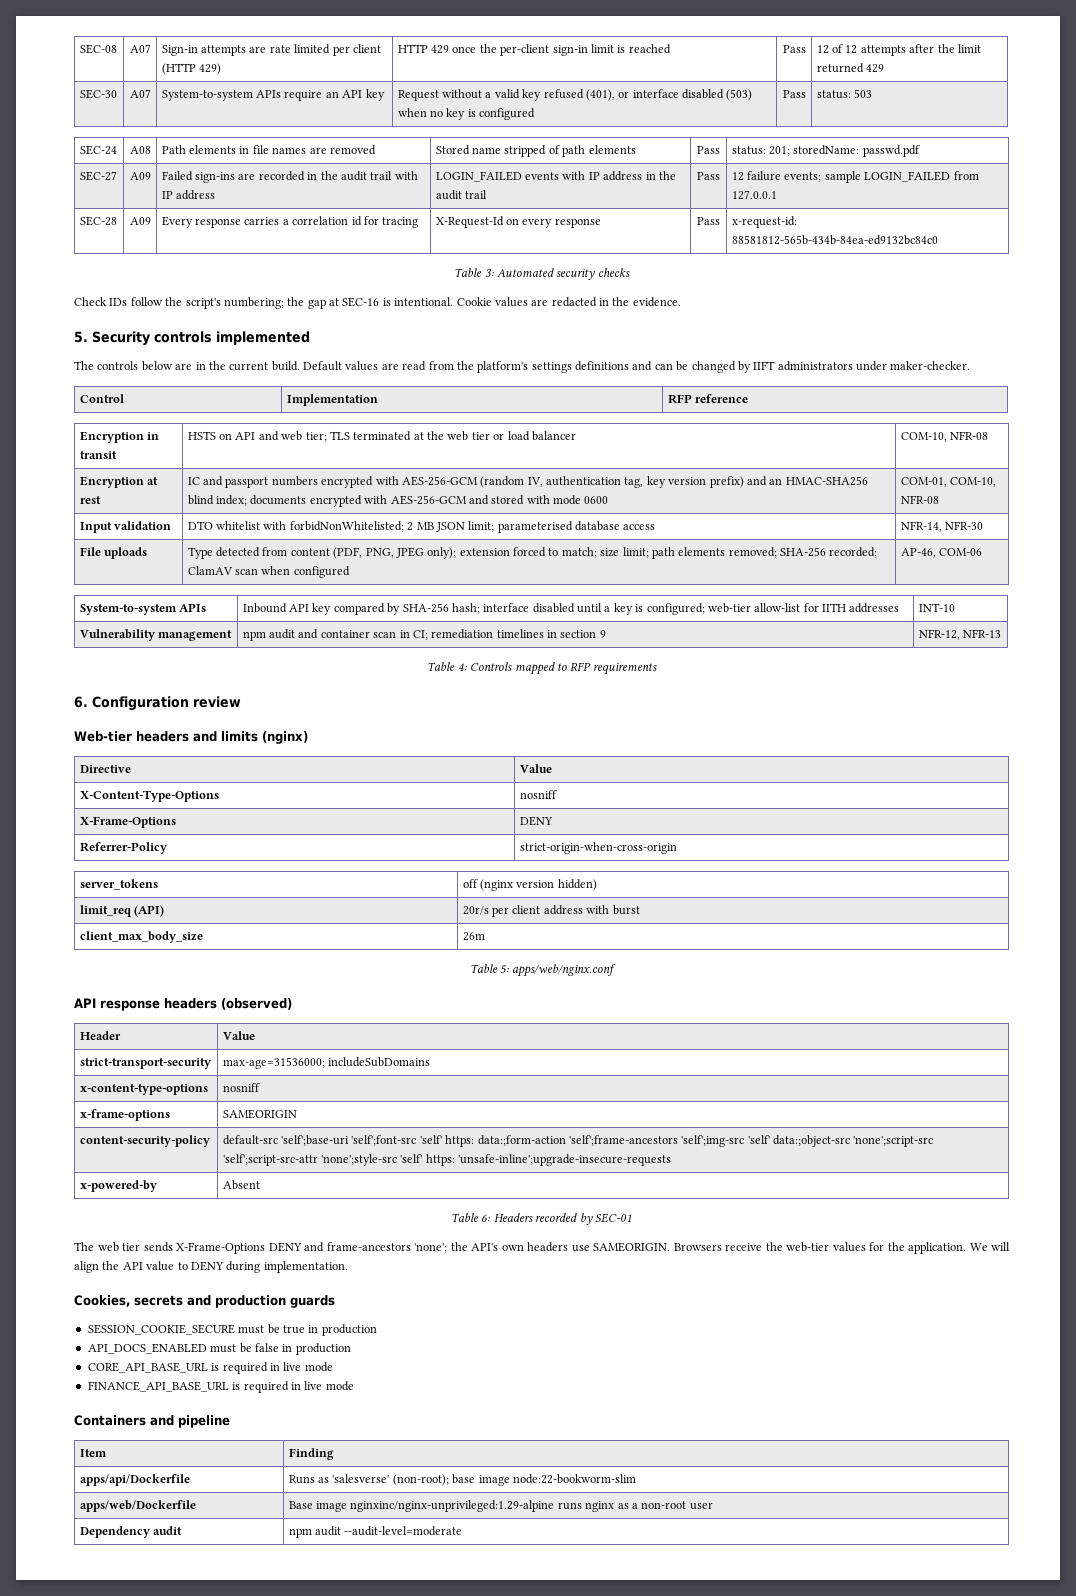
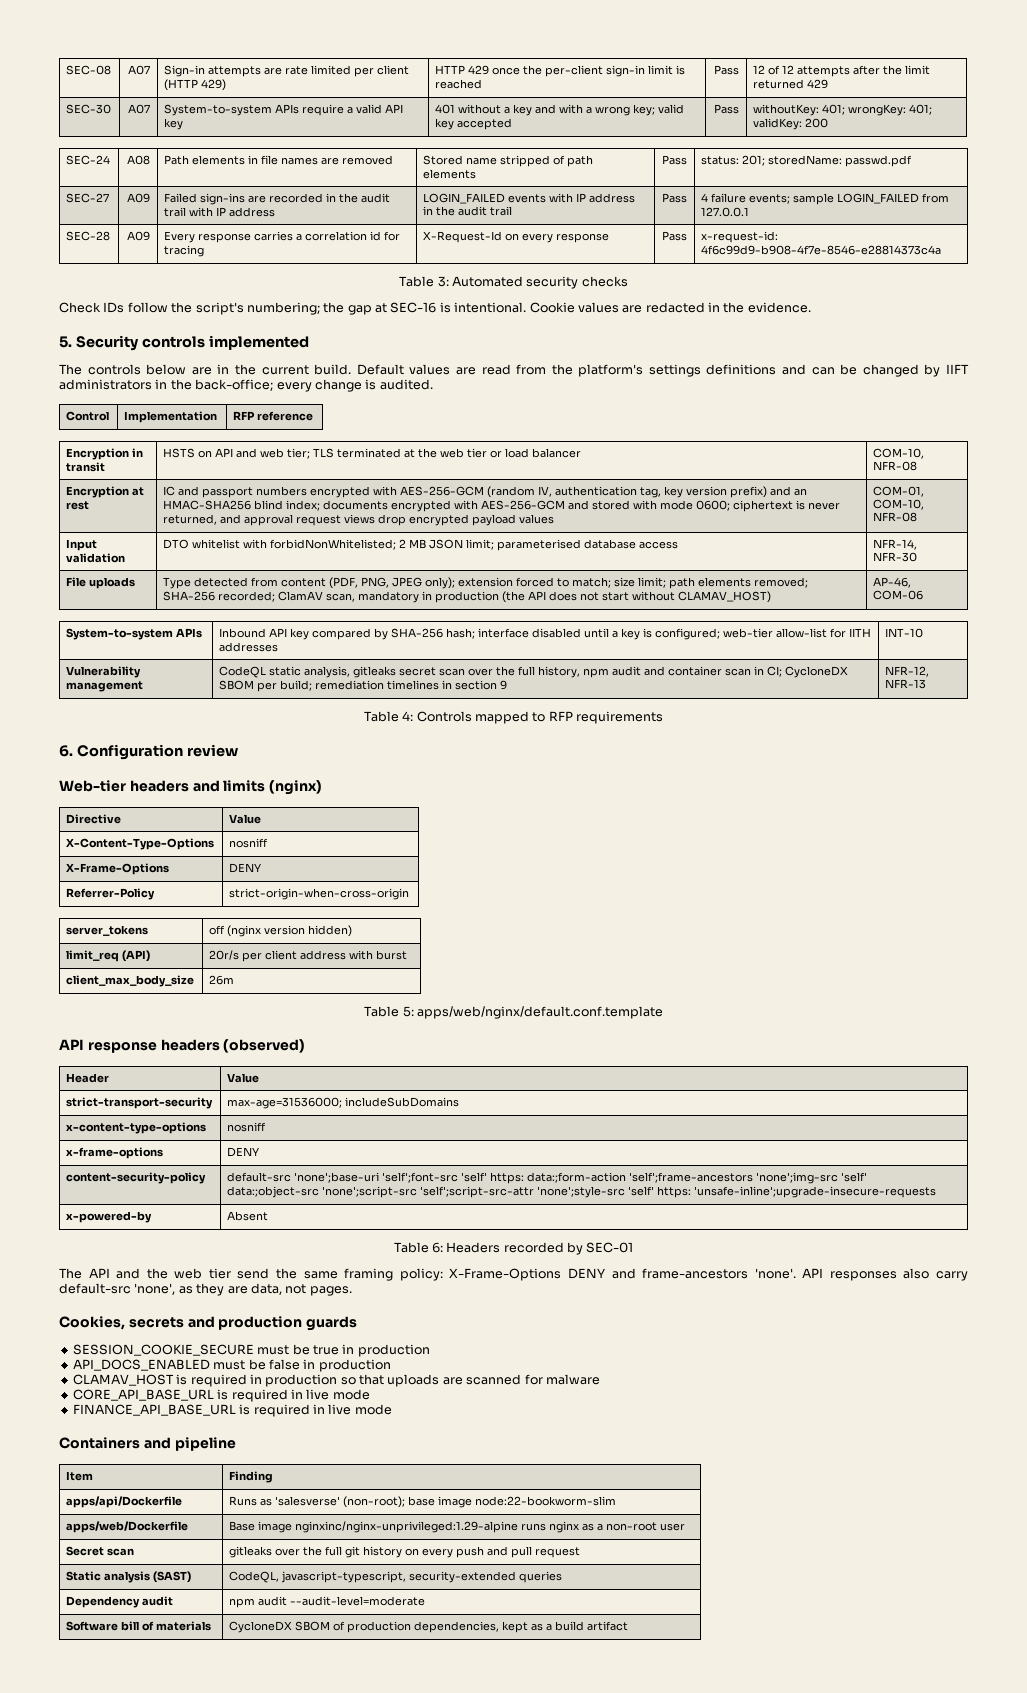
- SEC-30 | A07 | System-to-system APIs require an API key | Request without a valid key refused (401), or interface disabled (503) when no key is configured | Pass | status: 503
+ SEC-30 | A07 | System-to-system APIs require a valid API key | 401 without a key and with a wrong key; valid key accepted | Pass | withoutKey: 401; wrongKey: 401; validKey: 200
- SEC-27 | A09 | Failed sign-ins are recorded in the audit trail with IP address | LOGIN_FAILED events with IP address in the audit trail | Pass | 12 failure events; sample LOGIN_FAILED from 127.0.0.1
+ SEC-27 | A09 | Failed sign-ins are recorded in the audit trail with IP address | LOGIN_FAILED events with IP address in the audit trail | Pass | 4 failure events; sample LOGIN_FAILED from 127.0.0.1
- SEC-28 | A09 | Every response carries a correlation id for tracing | X-Request-Id on every response | Pass | x-request-id: 88581812-565b-434b-84ea-ed9132bc84c0
+ SEC-28 | A09 | Every response carries a correlation id for tracing | X-Request-Id on every response | Pass | x-request-id: 4f6c99d9-b908-4f7e-8546-e28814373c4a
- Default values are read from the platform's settings definitions and can be changed by IIFT administrators under maker-checker.
+ Default values are read from the platform's settings definitions and can be changed by IIFT administrators in the back-office; every change is audited.
- IC and passport numbers encrypted with AES-256-GCM (random IV, authentication tag, key version prefix) and an HMAC-SHA256 blind index; documents encrypted with AES-256-GCM and stored with mode 0600
+ IC and passport numbers encrypted with AES-256-GCM (random IV, authentication tag, key version prefix) and an HMAC-SHA256 blind index; documents encrypted with AES-256-GCM and stored with mode 0600; ciphertext is never returned, and approval request views drop encrypted payload values
- File uploads | Type detected from content (PDF, PNG, JPEG only); extension forced to match; size limit; path elements removed; SHA-256 recorded; ClamAV scan when configured | AP-46, COM-06
+ File uploads | Type detected from content (PDF, PNG, JPEG only); extension forced to match; size limit; path elements removed; SHA-256 recorded; ClamAV scan, mandatory in production (the API does not start without CLAMAV_HOST) | AP-46, COM-06
- Vulnerability management | npm audit and container scan in CI; remediation timelines in section 9 | NFR-12, NFR-13
+ Vulnerability management | CodeQL static analysis, gitleaks secret scan over the full history, npm audit and container scan in CI; CycloneDX SBOM per build; remediation timelines in section 9 | NFR-12, NFR-13
- Table 5: apps/web/nginx.conf
+ Table 5: apps/web/nginx/default.conf.template
- x-frame-options | SAMEORIGIN
+ x-frame-options | DENY
- content-security-policy | default-src 'self';base-uri 'self';font-src 'self' https: data:;form-action 'self';frame-ancestors 'self';img-src 'self' data:;object-src 'none';script-src 'self';script-src-attr 'none';style-src 'self' https: 'unsafe-inline';upgrade-insecure-requests
+ content-security-policy | default-src 'none';base-uri 'self';font-src 'self' https: data:;form-action 'self';frame-ancestors 'none';img-src 'self' data:;object-src 'none';script-src 'self';script-src-attr 'none';style-src 'self' https: 'unsafe-inline';upgrade-insecure-requests
- The web tier sends X-Frame-Options DENY and frame-ancestors 'none'; the API's own headers use SAMEORIGIN. Browsers receive the web-tier values for the application. We will align the API value to DENY during implementation.
+ The API and the web tier send the same framing policy: X-Frame-Options DENY and frame-ancestors 'none'. API responses also carry default-src 'none', as they are data, not pages.
+ CLAMAV_HOST is required in production so that uploads are scanned for malware
+ Secret scan | gitleaks over the full git history on every push and pull request
+ Static analysis (SAST) | CodeQL, javascript-typescript, security-extended queries
+ Software bill of materials | CycloneDX SBOM of production dependencies, kept as a build artifact

